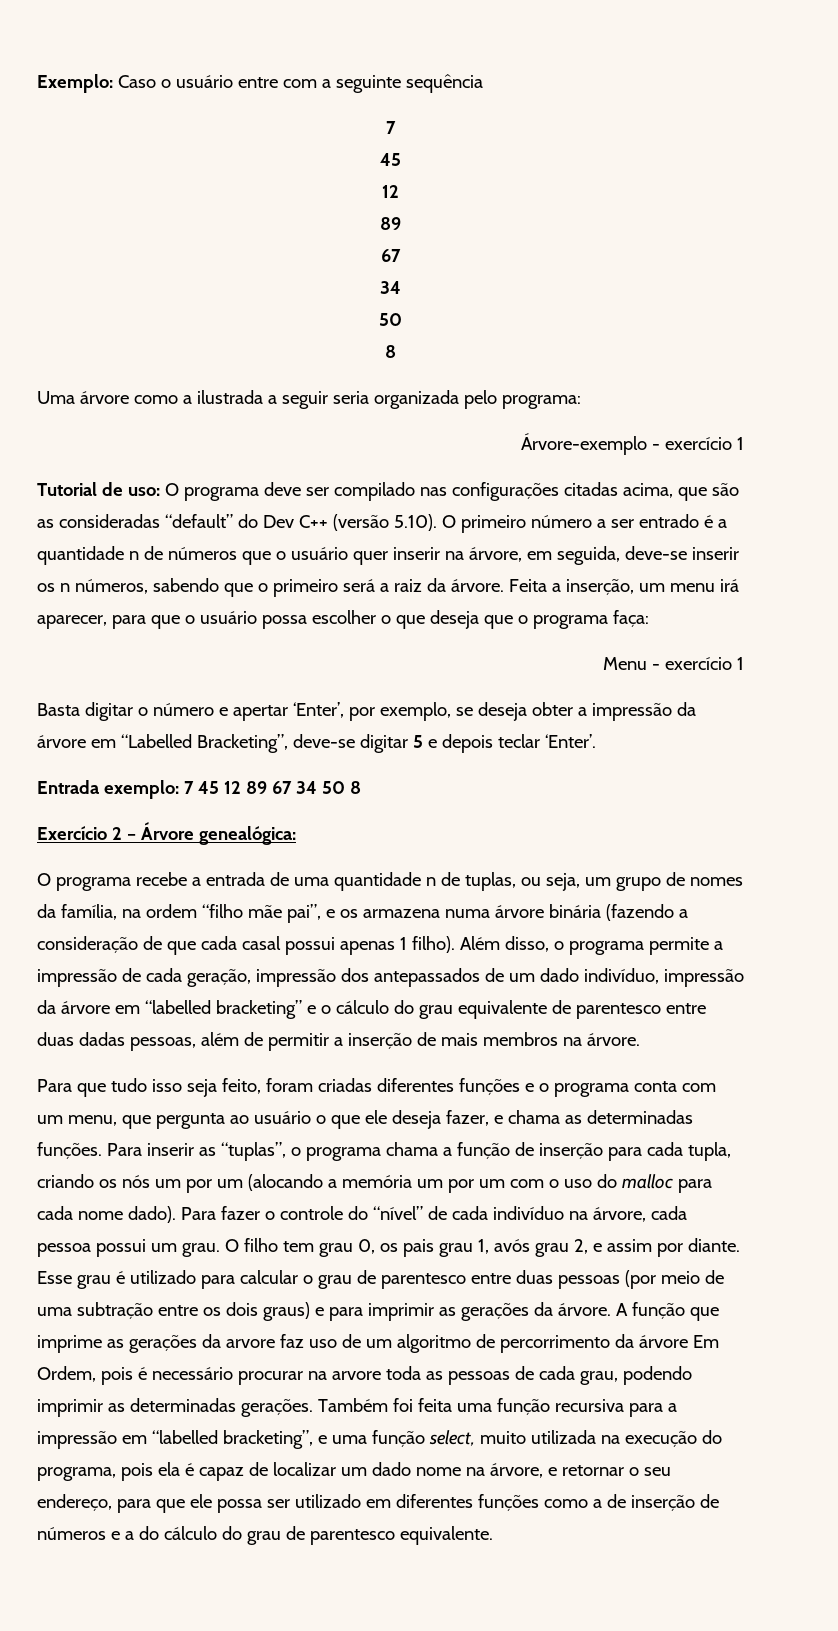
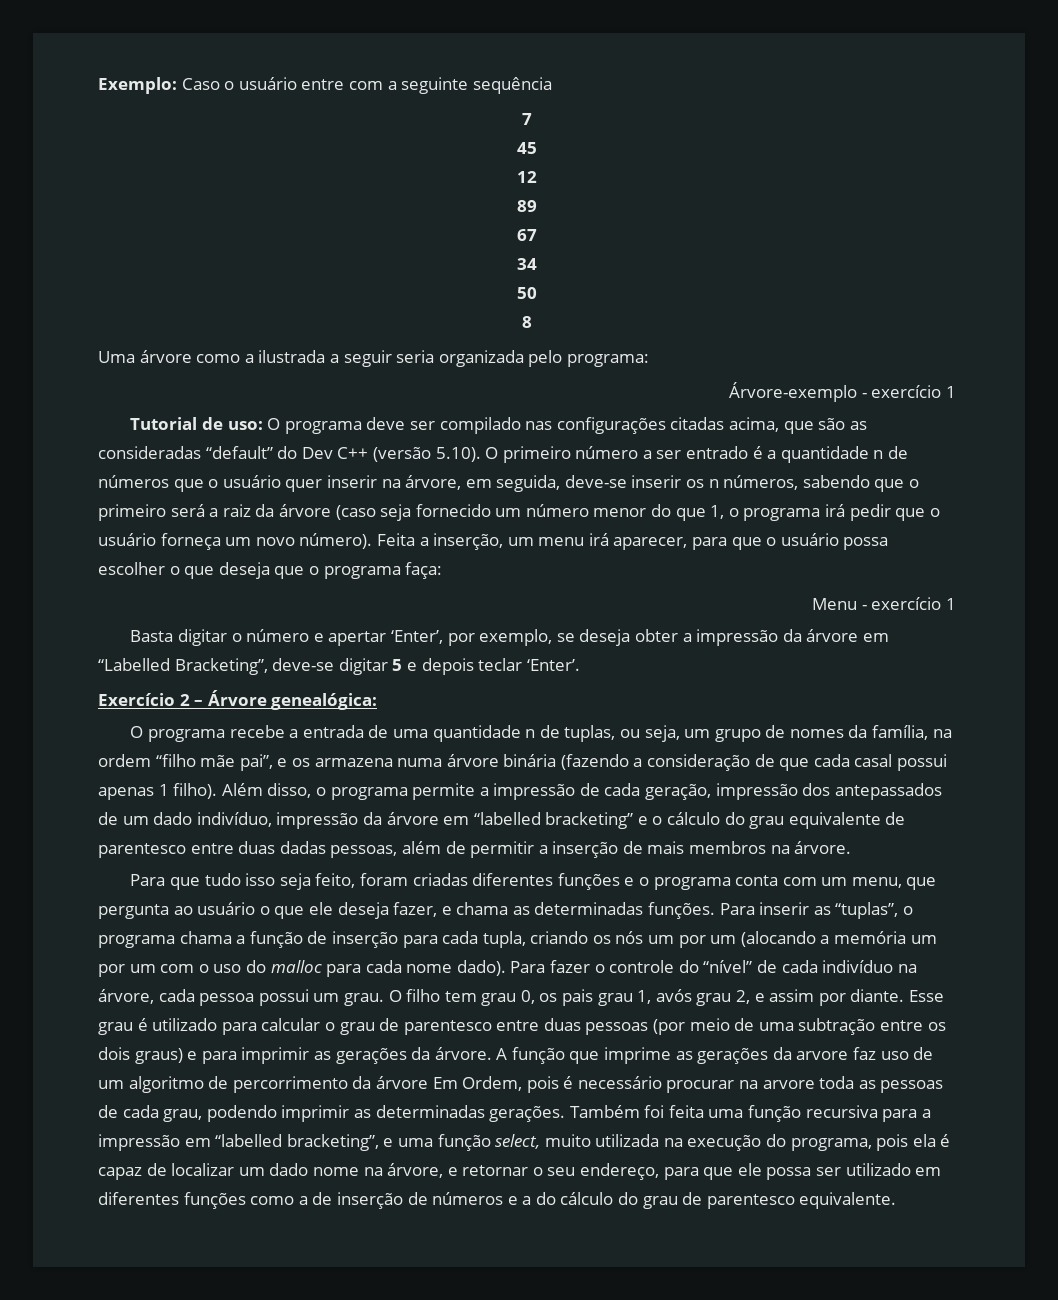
- Tutorial de uso: O programa deve ser compilado nas configurações citadas acima, que são as consideradas “default” do Dev C++ (versão 5.10). O primeiro número a ser entrado é a quantidade n de números que o usuário quer inserir na árvore, em seguida, deve-se inserir os n números, sabendo que o primeiro será a raiz da árvore.
+ Tutorial de uso: O programa deve ser compilado nas configurações citadas acima, que são as consideradas “default” do Dev C++ (versão 5.10). O primeiro número a ser entrado é a quantidade n de números que o usuário quer inserir na árvore, em seguida, deve-se inserir os n números, sabendo que o primeiro será a raiz da árvore (caso seja fornecido um número menor do que 1, o programa irá pedir que o usuário forneça um novo número).
- Entrada exemplo: 7 45 12 89 67 34 50 8

